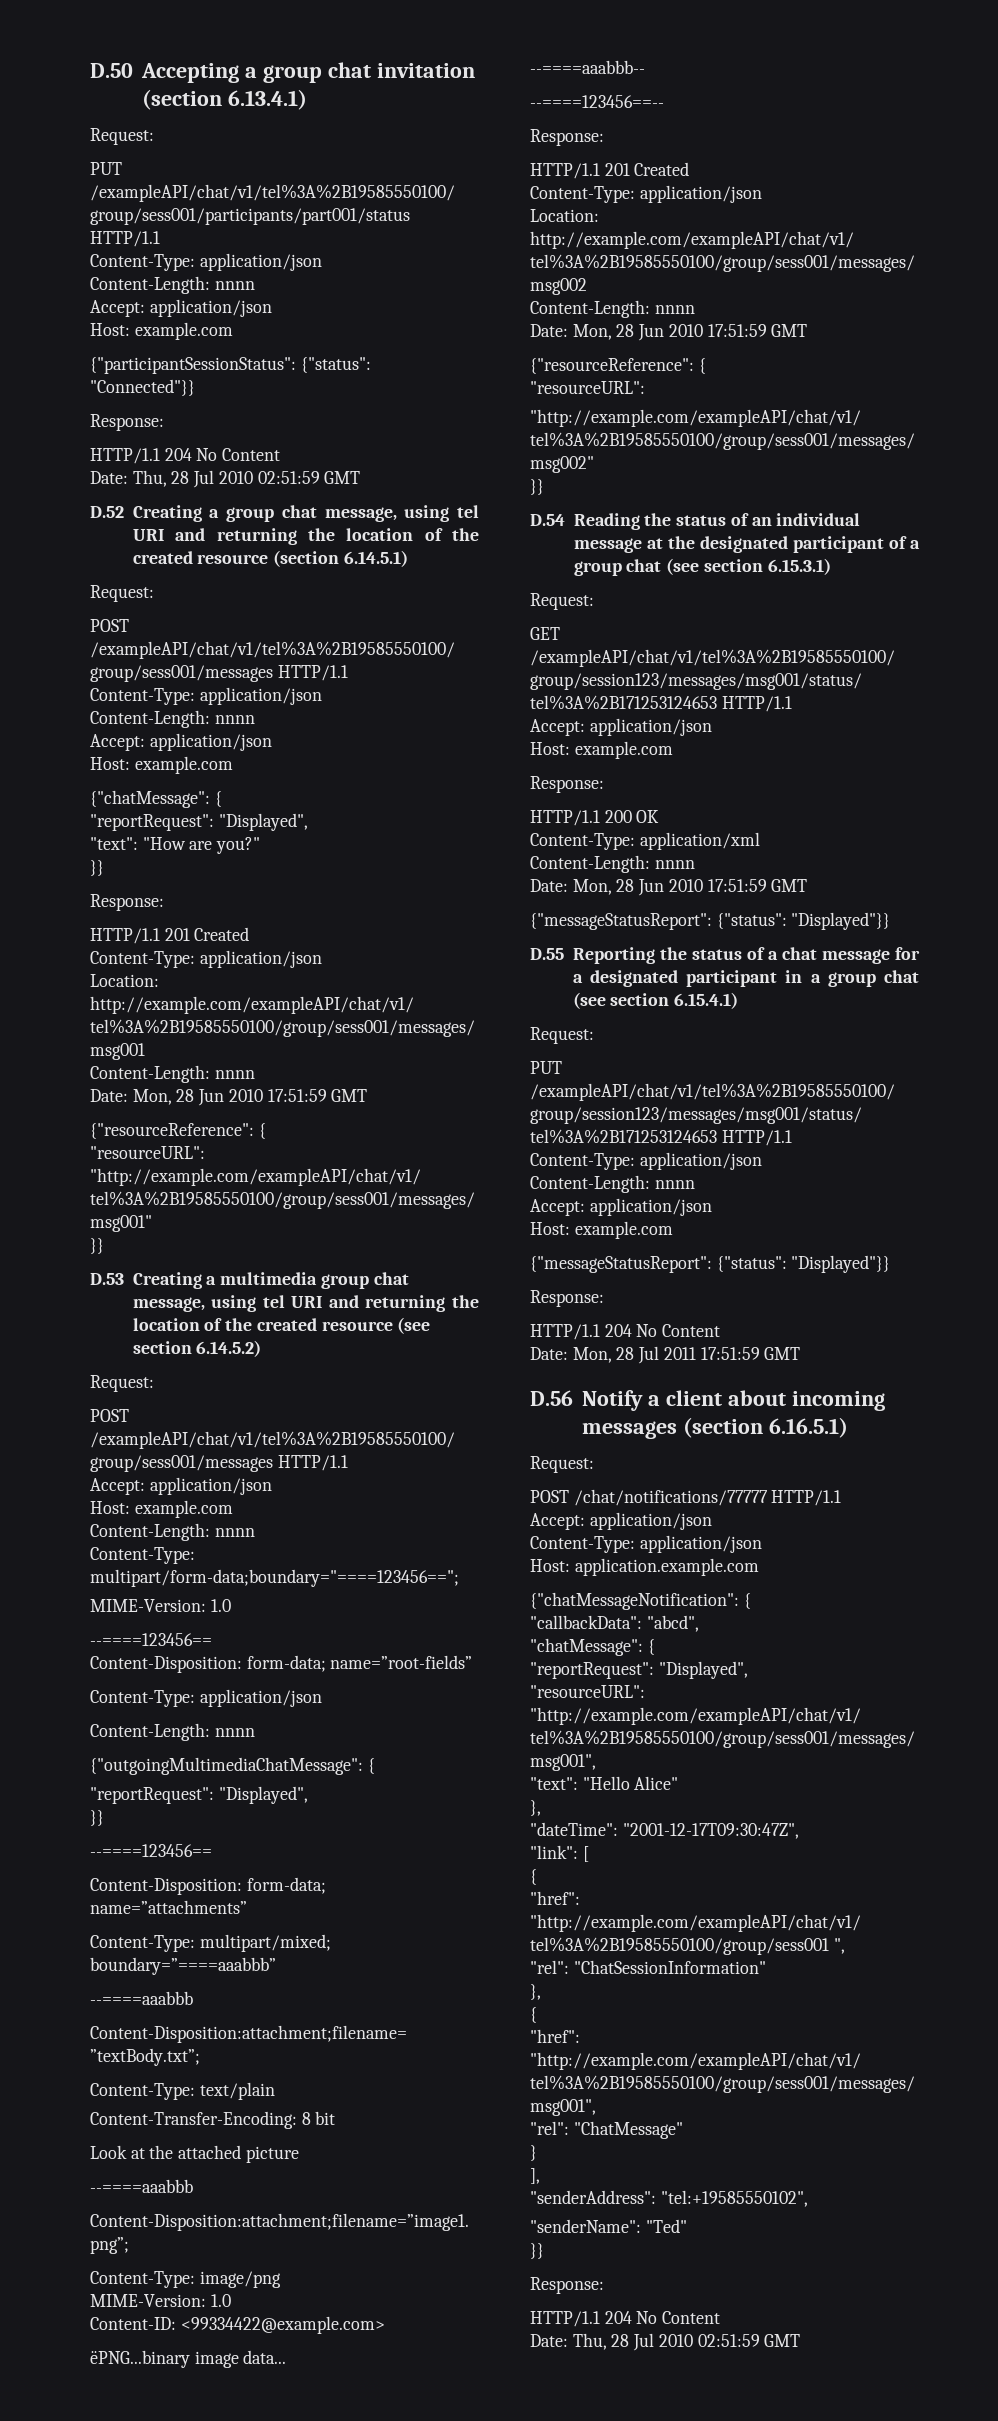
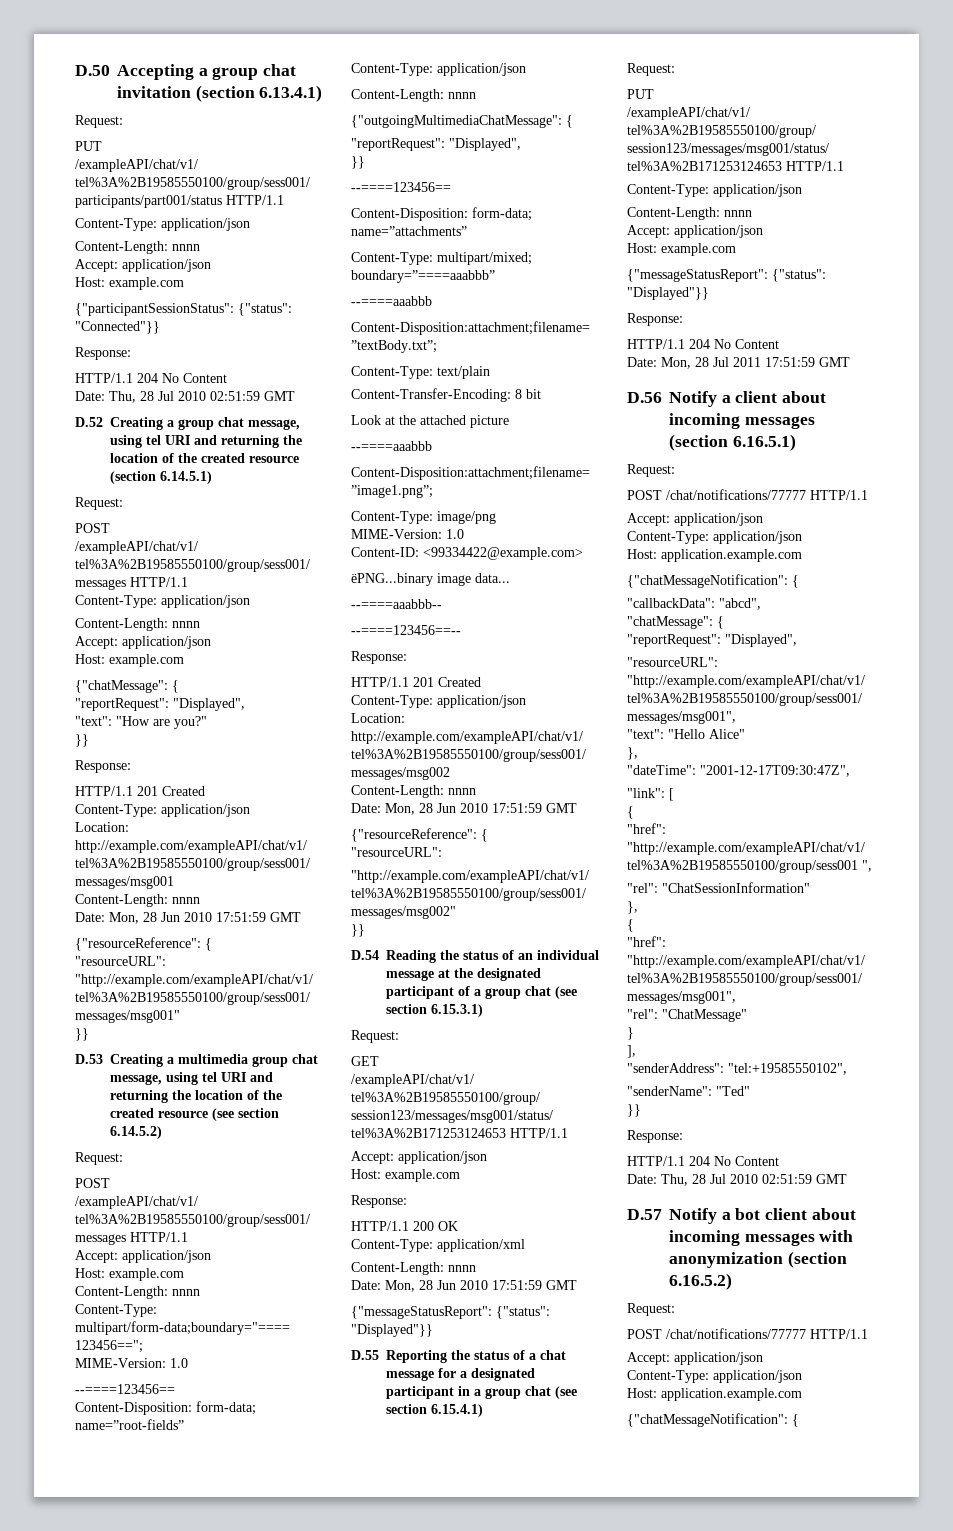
+ D.57 Notify a bot client about incoming messages with anonymization (section 6.16.5.2)
+ Request:
+ POST /chat/notifications/77777 HTTP/1.1
+ Accept: application/json
+ Content-Type: application/json
+ Host: application.example.com
+ {"chatMessageNotification": {

